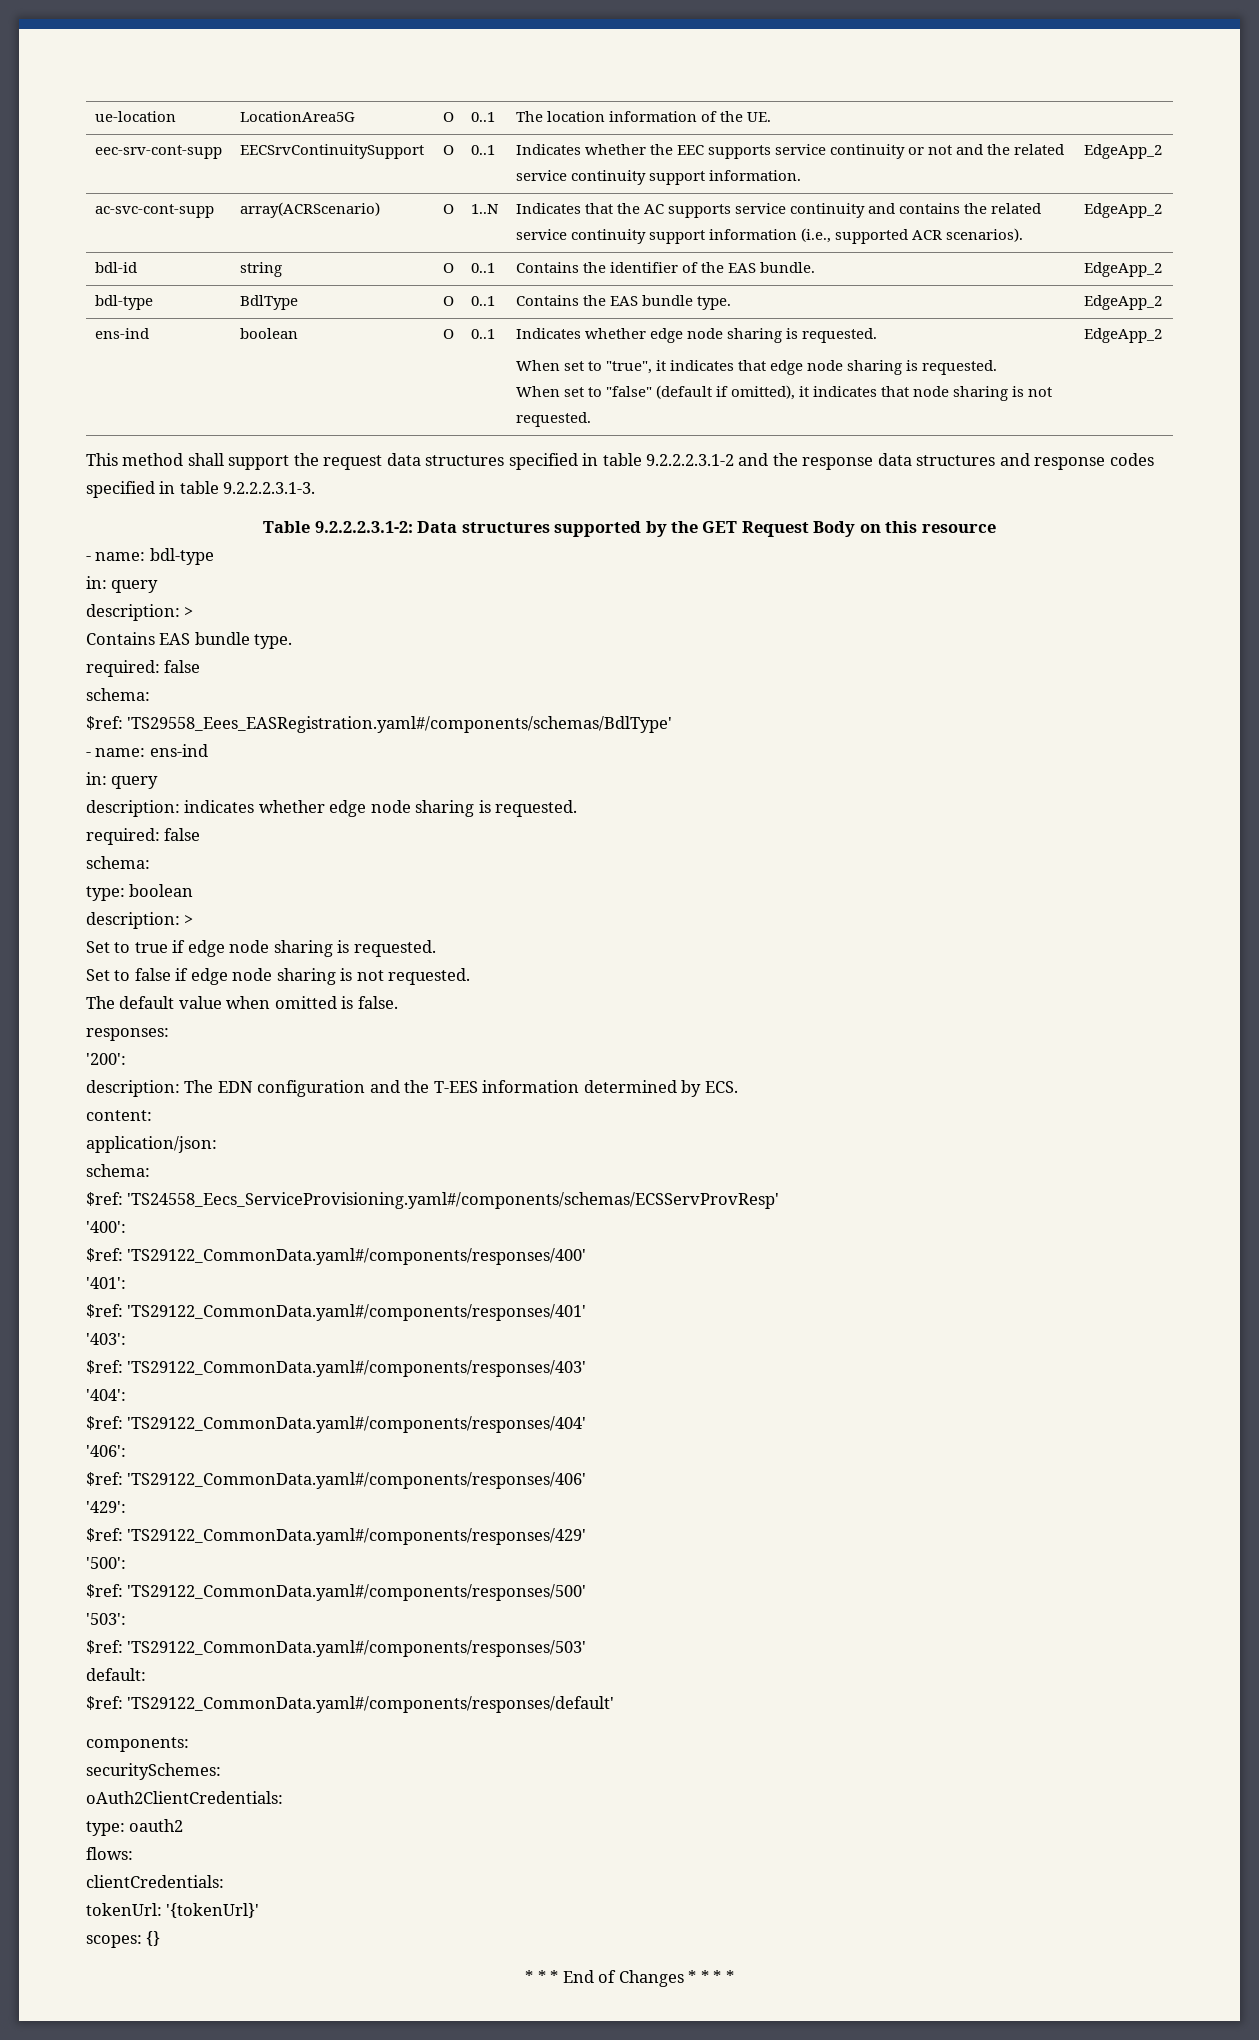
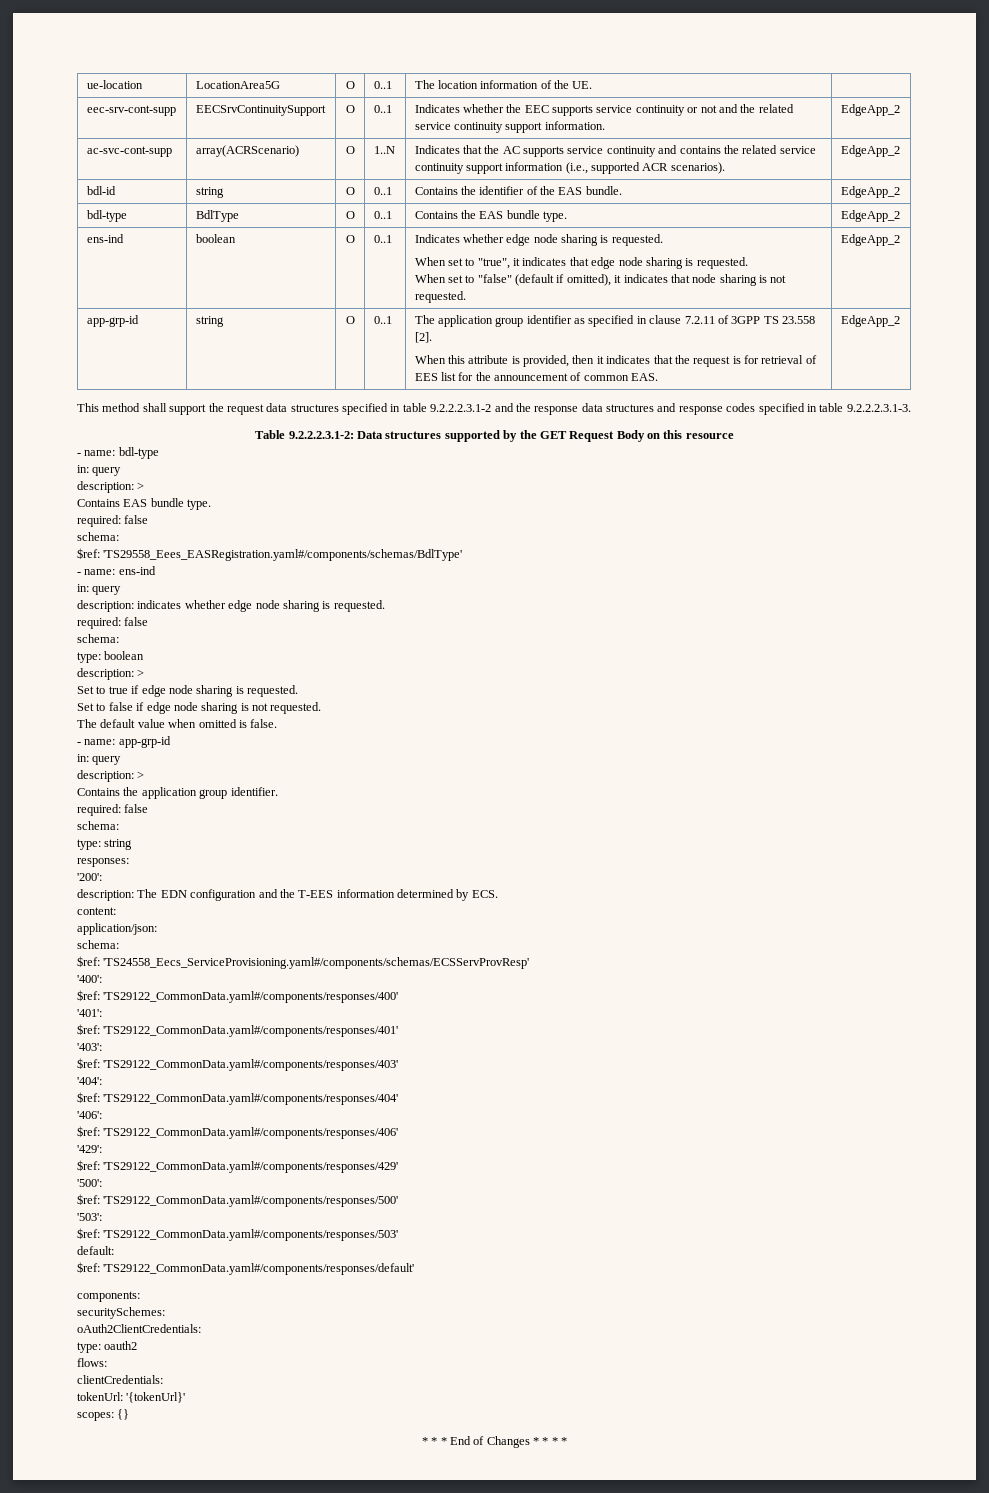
+ app-grp-id | string | O | 0..1 | The application group identifier as specified in clause 7.2.11 of 3GPP TS 23.558 [2].
+ When this attribute is provided, then it indicates that the request is for retrieval of EES list for the announcement of common EAS. | EdgeApp_2
+ - name: app-grp-id
+ in: query
+ description: >
+ Contains the application group identifier.
+ required: false
+ schema:
+ type: string

